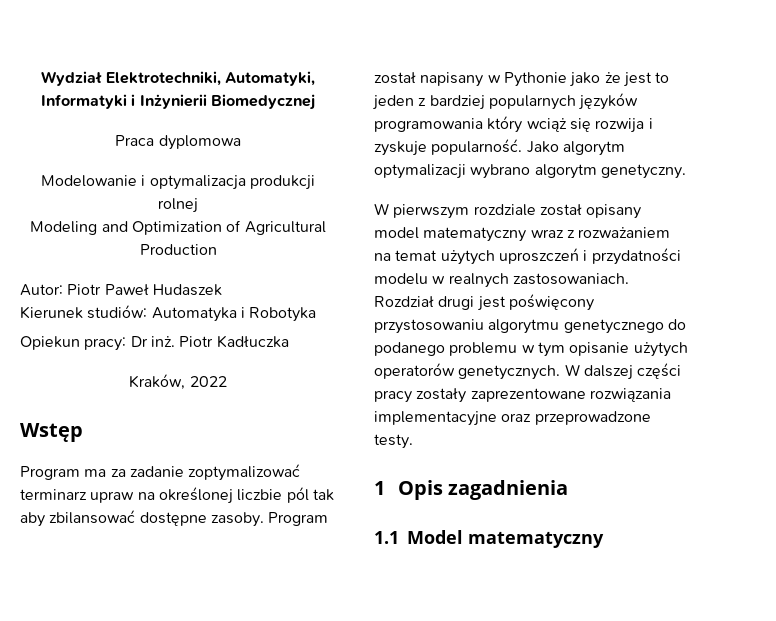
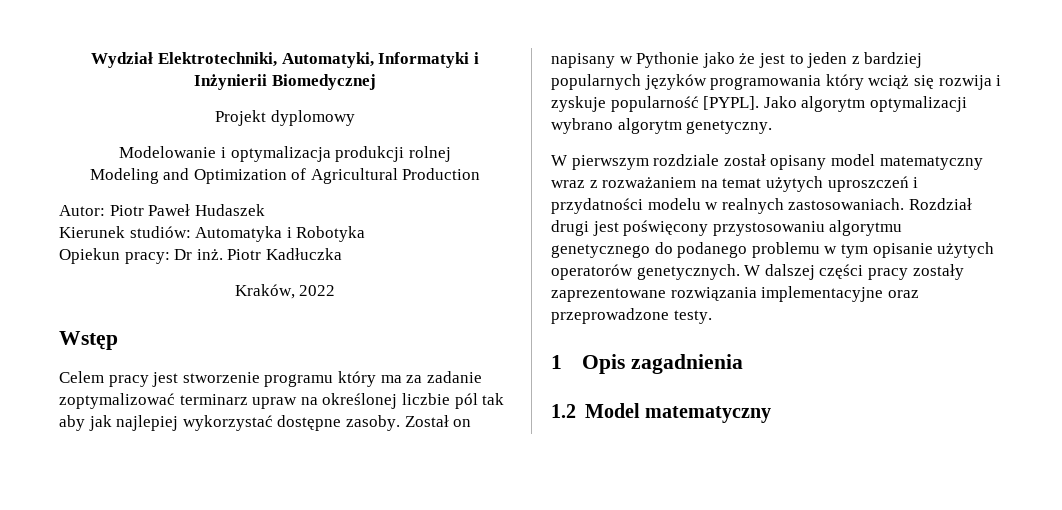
- Praca dyplomowa
+ Projekt dyplomowy
- Program ma za zadanie zoptymalizować terminarz upraw na określonej liczbie pól tak aby zbilansować dostępne zasoby. Program został napisany w Pythonie jako że jest to jeden z bardziej popularnych języków programowania który wciąż się rozwija i zyskuje popularność.
+ Celem pracy jest stworzenie programu który ma za zadanie zoptymalizować terminarz upraw na określonej liczbie pól tak aby jak najlepiej wykorzystać dostępne zasoby. Został on napisany w Pythonie jako że jest to jeden z bardziej popularnych języków programowania który wciąż się rozwija i zyskuje popularność [PYPL].
- 1.1 Model matematyczny
+ 1.2 Model matematyczny

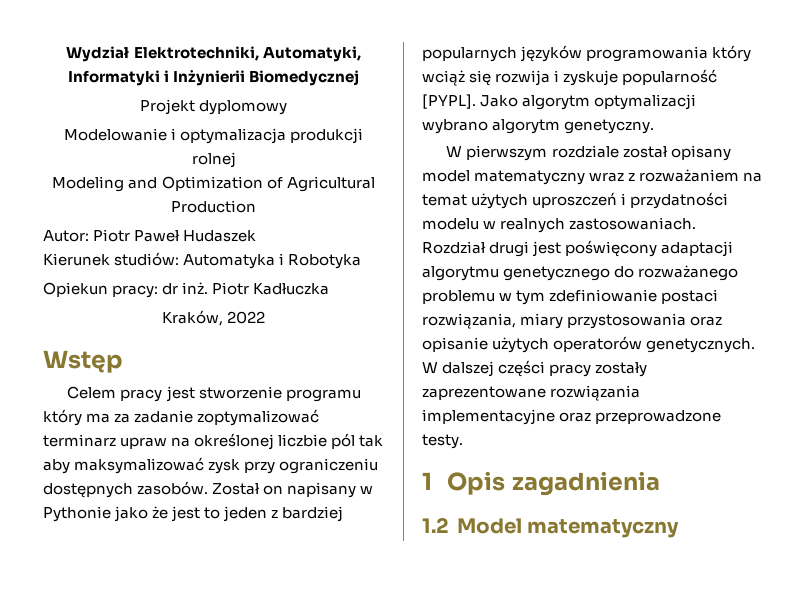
- Opiekun pracy: Dr inż.
+ Opiekun pracy: dr inż.
- Celem pracy jest stworzenie programu który ma za zadanie zoptymalizować terminarz upraw na określonej liczbie pól tak aby jak najlepiej wykorzystać dostępne zasoby.
+ Celem pracy jest stworzenie programu który ma za zadanie zoptymalizować terminarz upraw na określonej liczbie pól tak aby maksymalizować zysk przy ograniczeniu dostępnych zasobów.
- Rozdział drugi jest poświęcony przystosowaniu algorytmu genetycznego do podanego problemu w tym opisanie użytych operatorów genetycznych.
+ Rozdział drugi jest poświęcony adaptacji algorytmu genetycznego do rozważanego problemu w tym zdefiniowanie postaci rozwiązania, miary przystosowania oraz opisanie użytych operatorów genetycznych.

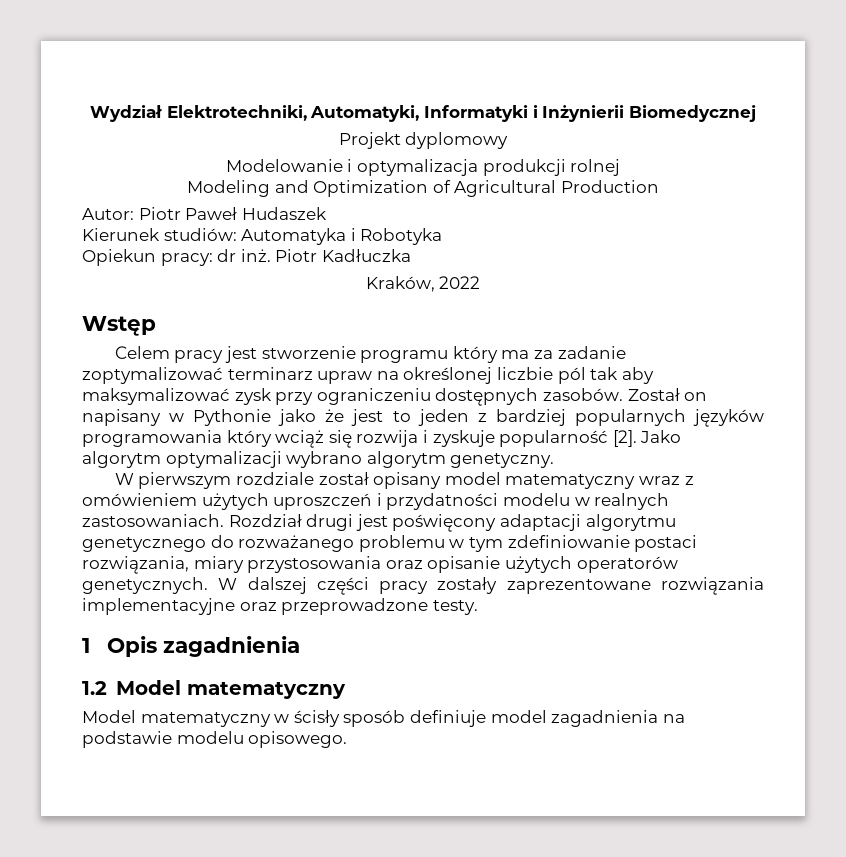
- Został on napisany w Pythonie jako że jest to jeden z bardziej popularnych języków programowania który wciąż się rozwija i zyskuje popularność [PYPL].
+ Został on napisany w Pythonie jako że jest to jeden z bardziej popularnych języków programowania który wciąż się rozwija i zyskuje popularność [2].
- W pierwszym rozdziale został opisany model matematyczny wraz z rozważaniem na temat użytych uproszczeń i przydatności modelu w realnych zastosowaniach.
+ W pierwszym rozdziale został opisany model matematyczny wraz z omówieniem użytych uproszczeń i przydatności modelu w realnych zastosowaniach.
+ Model matematyczny w ścisły sposób definiuje model zagadnienia na podstawie modelu opisowego.

